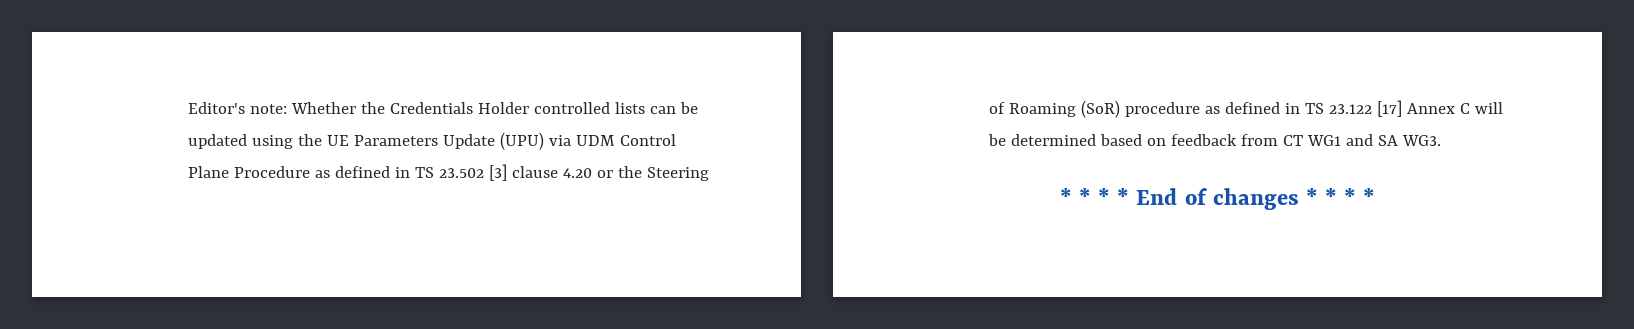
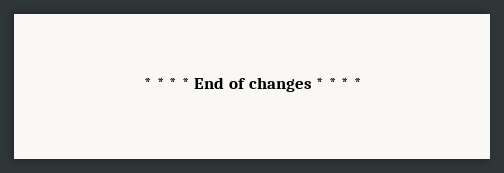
- Editor's note: Whether the Credentials Holder controlled lists can be updated using the UE Parameters Update (UPU) via UDM Control Plane Procedure as defined in TS 23.502 [3] clause 4.20 or the Steering of Roaming (SoR) procedure as defined in TS 23.122 [17] Annex C will be determined based on feedback from CT WG1 and SA WG3.

